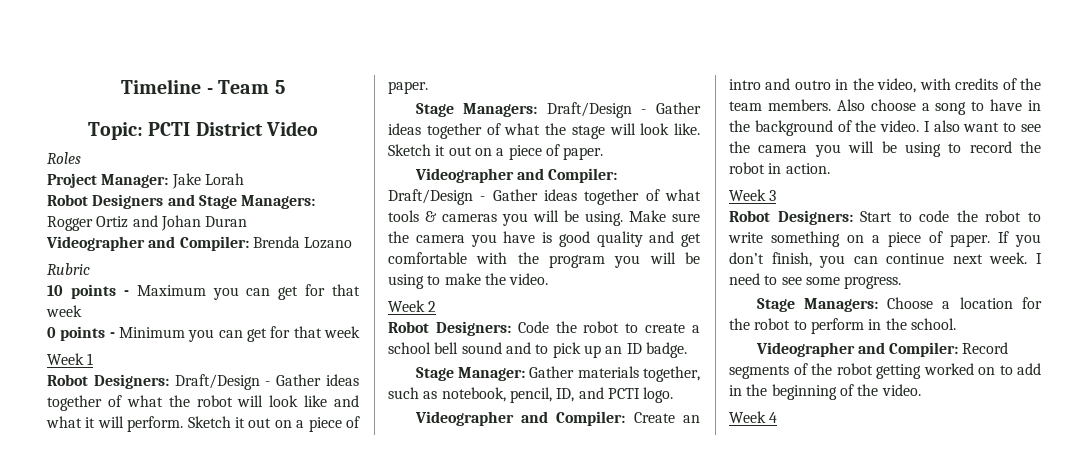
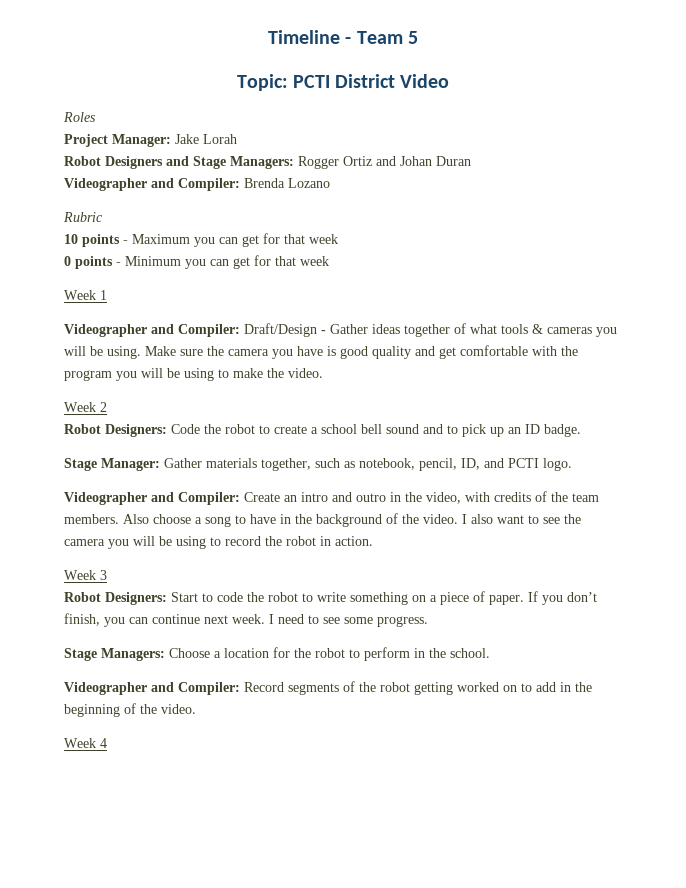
- Robot Designers: Draft/Design - Gather ideas together of what the robot will look like and what it will perform. Sketch it out on a piece of paper.
- Stage Managers: Draft/Design - Gather ideas together of what the stage will look like. Sketch it out on a piece of paper.

